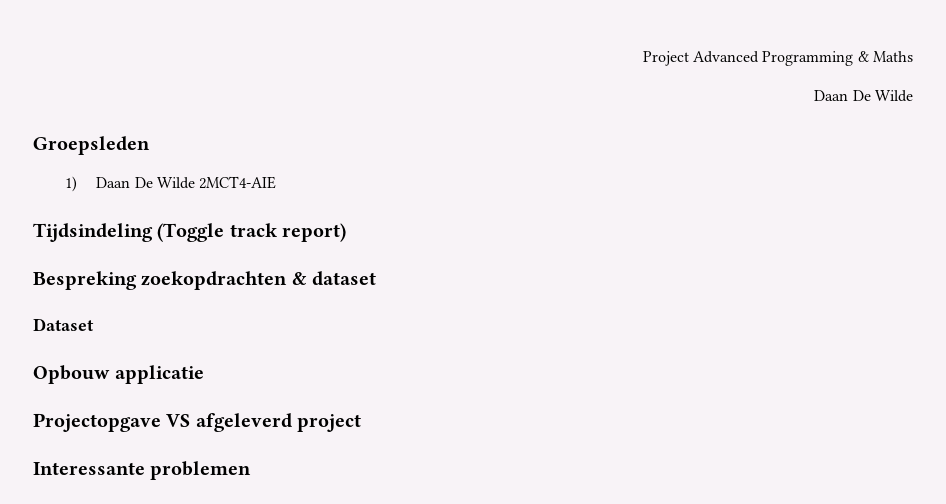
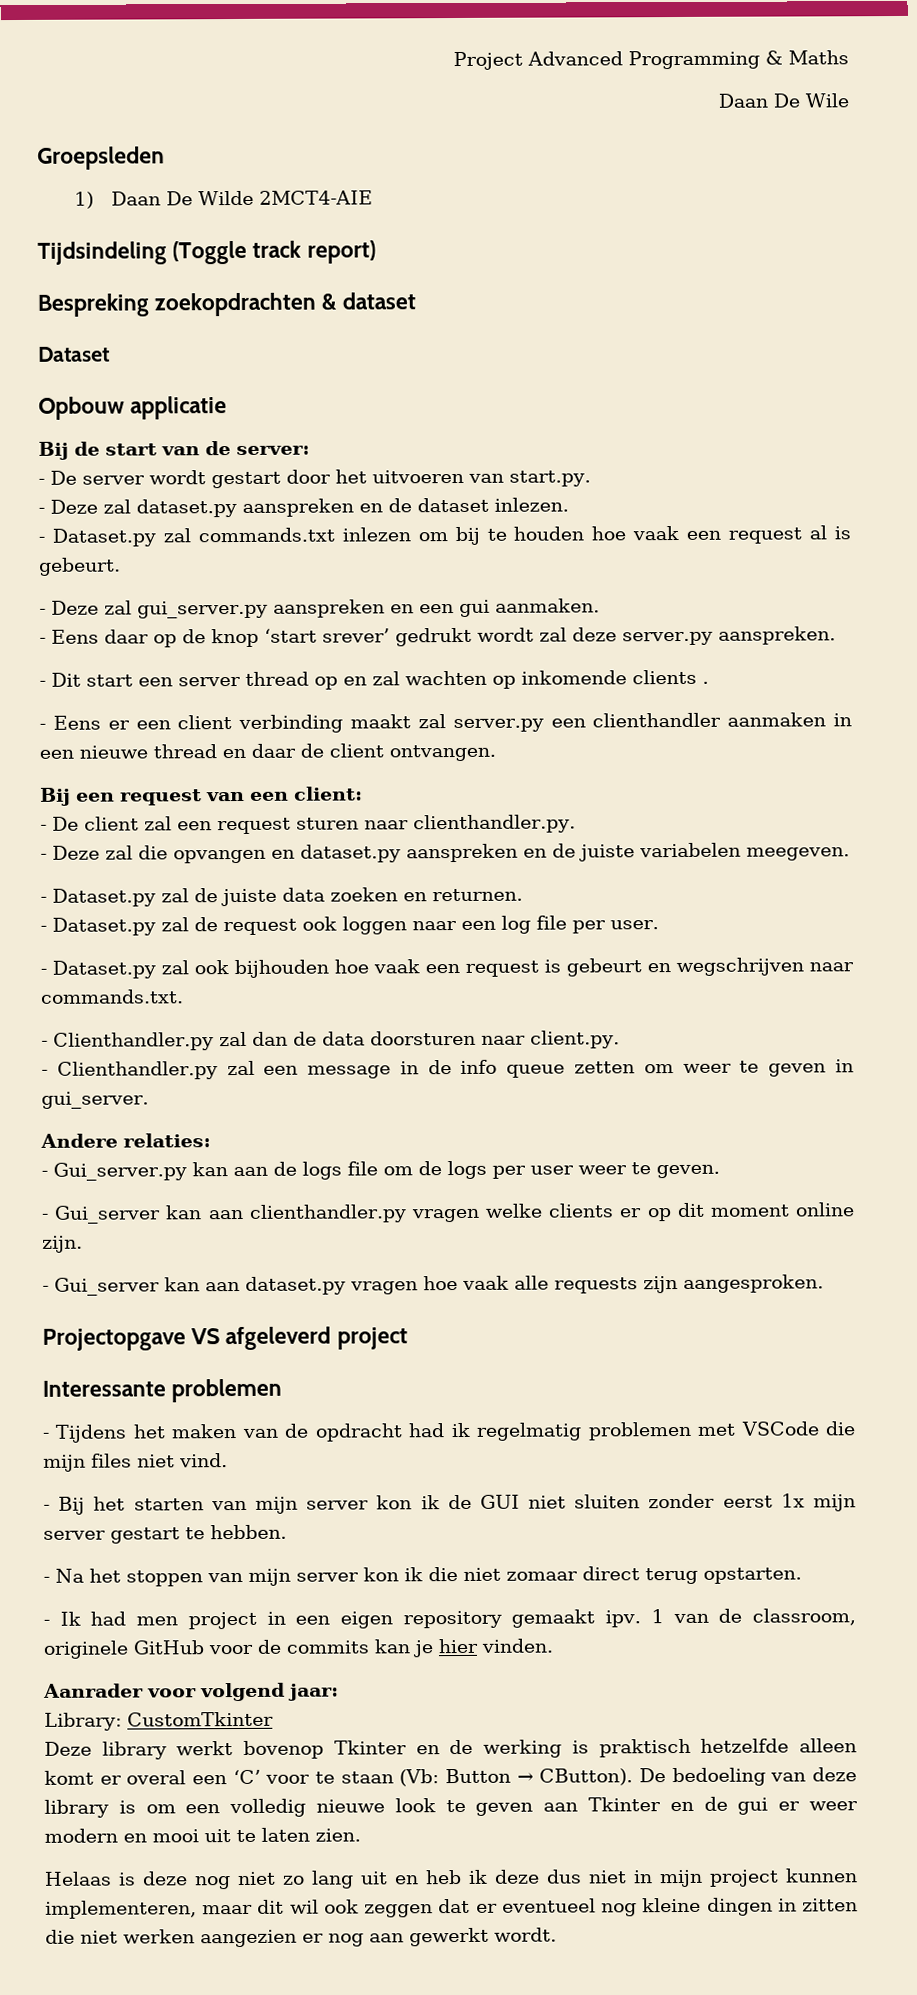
  Project Advanced Programming & Maths
- Daan De Wilde
+ Daan De Wile
+ Bij de start van de server:
+ - De server wordt gestart door het uitvoeren van start.py.
+ - Deze zal dataset.py aanspreken en de dataset inlezen.
+ - Dataset.py zal commands.txt inlezen om bij te houden hoe vaak een request al is gebeurt.
+ - Deze zal gui_server.py aanspreken en een gui aanmaken.
+ - Eens daar op de knop ‘start srever’ gedrukt wordt zal deze server.py aanspreken.
+ - Dit start een server thread op en zal wachten op inkomende clients .
+ - Eens er een client verbinding maakt zal server.py een clienthandler aanmaken in een nieuwe thread en daar de client ontvangen.
+ Bij een request van een client:
+ - De client zal een request sturen naar clienthandler.py.
+ - Deze zal die opvangen en dataset.py aanspreken en de juiste variabelen meegeven.
+ - Dataset.py zal de juiste data zoeken en returnen.
+ - Dataset.py zal de request ook loggen naar een log file per user.
+ - Dataset.py zal ook bijhouden hoe vaak een request is gebeurt en wegschrijven naar commands.txt.
+ - Clienthandler.py zal dan de data doorsturen naar client.py.
+ - Clienthandler.py zal een message in de info queue zetten om weer te geven in gui_server.
+ Andere relaties:
+ - Gui_server.py kan aan de logs file om de logs per user weer te geven.
+ - Gui_server kan aan clienthandler.py vragen welke clients er op dit moment online zijn.
+ - Gui_server kan aan dataset.py vragen hoe vaak alle requests zijn aangesproken.
+ - Tijdens het maken van de opdracht had ik regelmatig problemen met VSCode die mijn files niet vind.
+ - Bij het starten van mijn server kon ik de GUI niet sluiten zonder eerst 1x mijn server gestart te hebben.
+ - Na het stoppen van mijn server kon ik die niet zomaar direct terug opstarten.
+ - Ik had men project in een eigen repository gemaakt ipv. 1 van de classroom, originele GitHub voor de commits kan je hier vinden.
+ Aanrader voor volgend jaar:
+ Library: CustomTkinter
+ Deze library werkt bovenop Tkinter en de werking is praktisch hetzelfde alleen komt er overal een ‘C’ voor te staan (Vb: Button → CButton). De bedoeling van deze library is om een volledig nieuwe look te geven aan Tkinter en de gui er weer modern en mooi uit te laten zien.
+ Helaas is deze nog niet zo lang uit en heb ik deze dus niet in mijn project kunnen implementeren, maar dit wil ook zeggen dat er eventueel nog kleine dingen in zitten die niet werken aangezien er nog aan gewerkt wordt.

